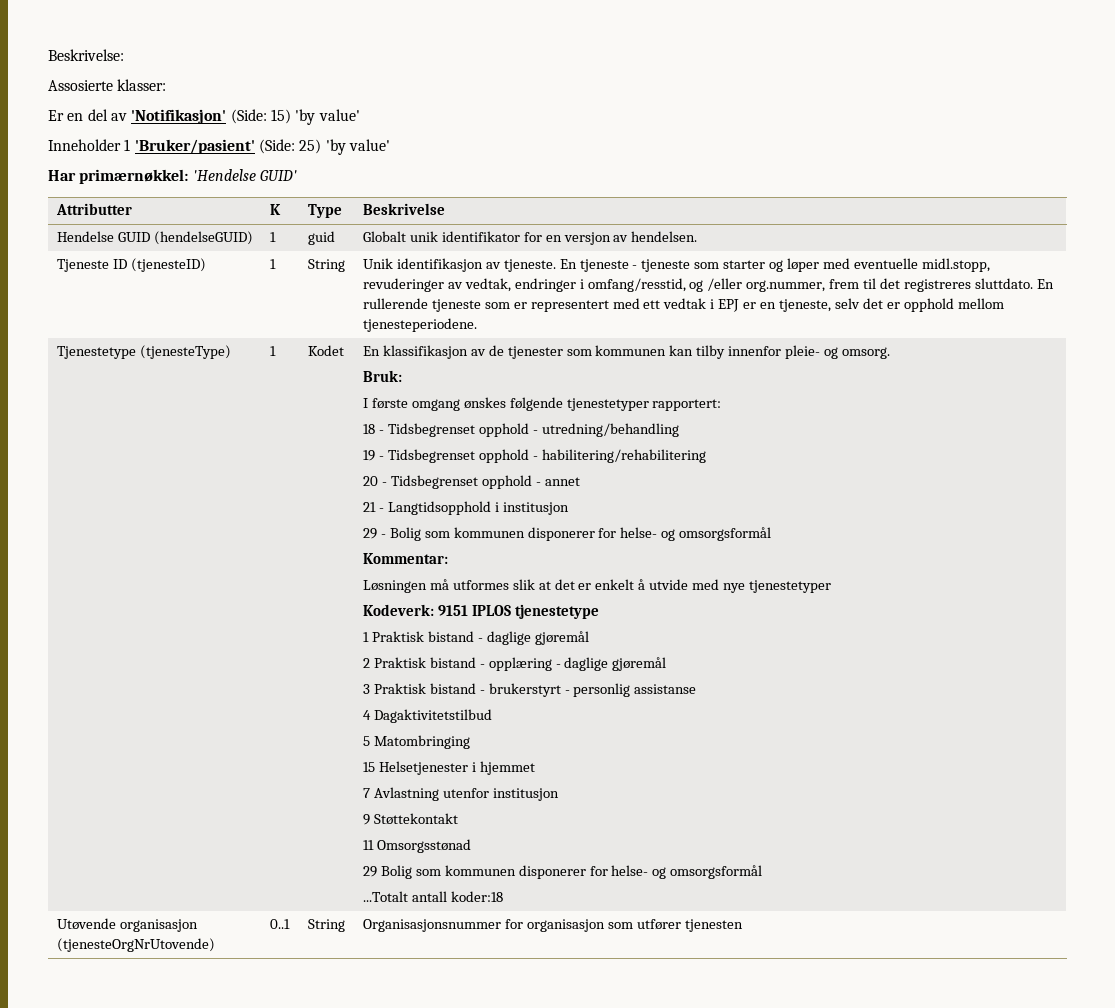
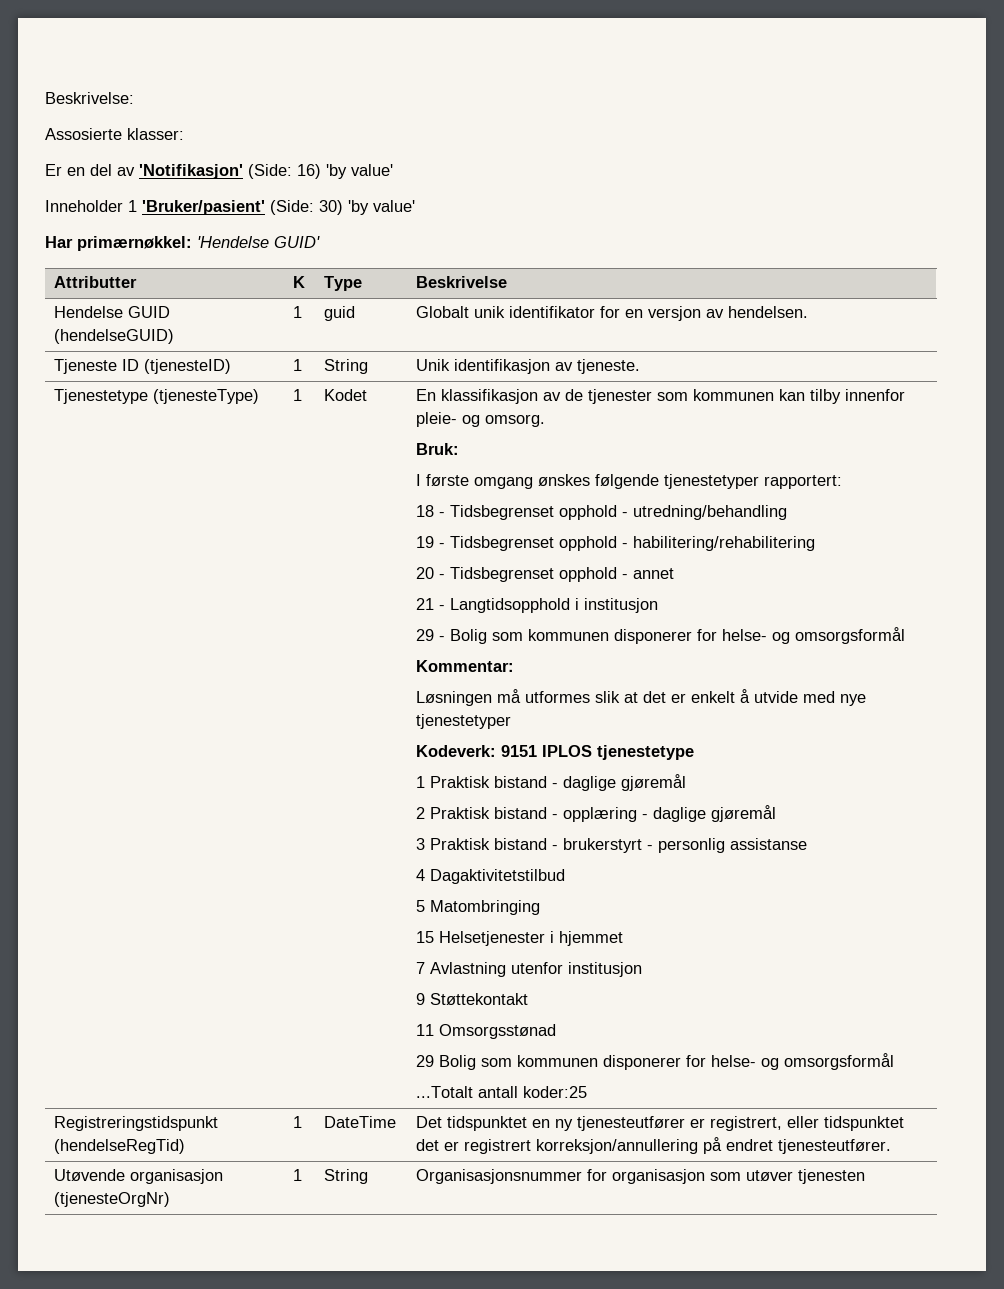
- Er en del av 'Notifikasjon' (Side: 15) 'by value'
+ Er en del av 'Notifikasjon' (Side: 16) 'by value'
- Inneholder 1 'Bruker/pasient' (Side: 25) 'by value'
+ Inneholder 1 'Bruker/pasient' (Side: 30) 'by value'
- En tjeneste - tjeneste som starter og løper med eventuelle midl.stopp, revuderinger av vedtak, endringer i omfang/resstid, og /eller org.nummer, frem til det registreres sluttdato. En rullerende tjeneste som er representert med ett vedtak i EPJ er en tjeneste, selv det er opphold mellom tjenesteperiodene.
- ...Totalt antall koder:18
+ ...Totalt antall koder:25
+ Registreringstidspunkt (hendelseRegTid) | 1 | DateTime | Det tidspunktet en ny tjenesteutfører er registrert, eller tidspunktet det er registrert korreksjon/annullering på endret tjenesteutfører.
- Utøvende organisasjon (tjenesteOrgNrUtovende) | 0..1 | String | Organisasjonsnummer for organisasjon som utfører tjenesten
+ Utøvende organisasjon (tjenesteOrgNr) | 1 | String | Organisasjonsnummer for organisasjon som utøver tjenesten

